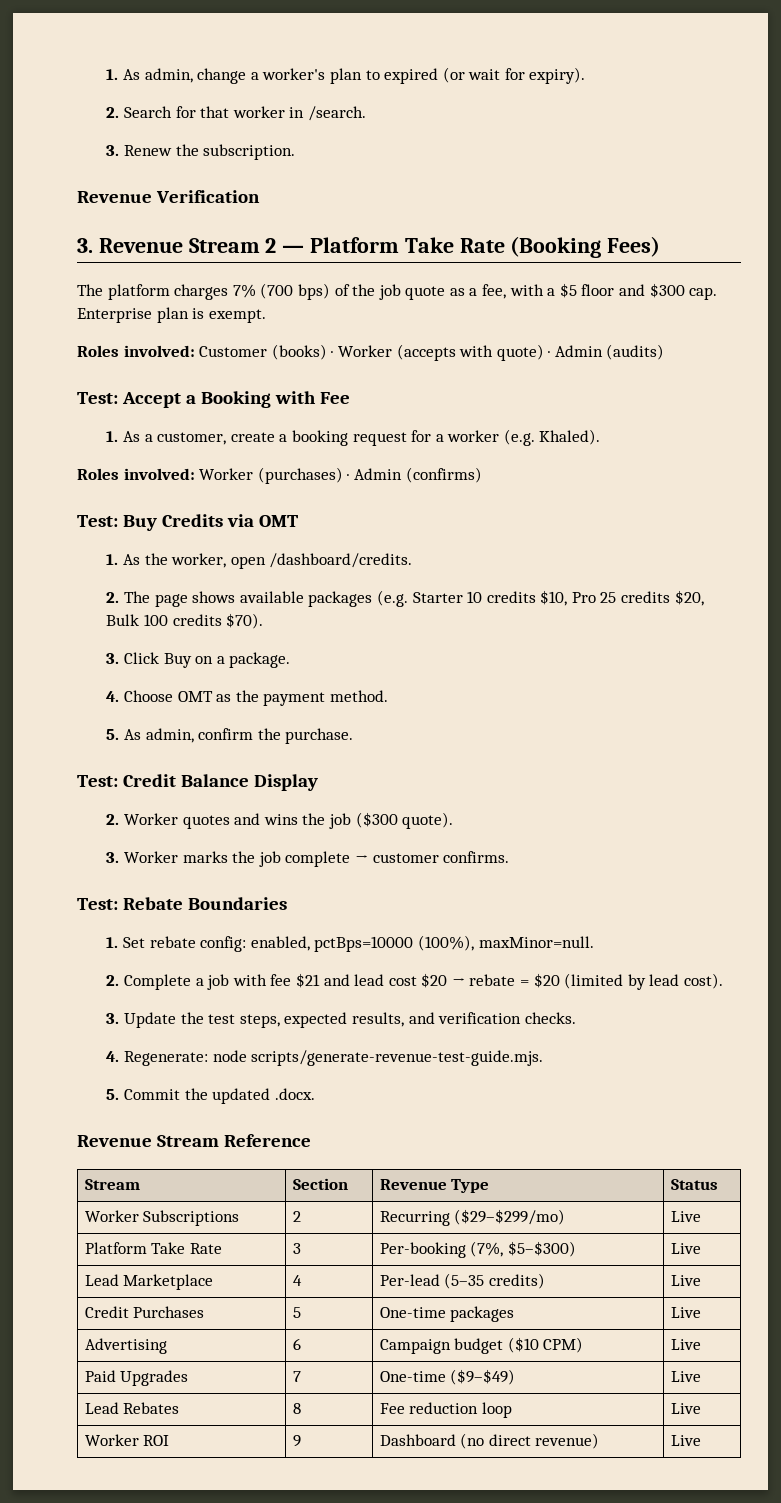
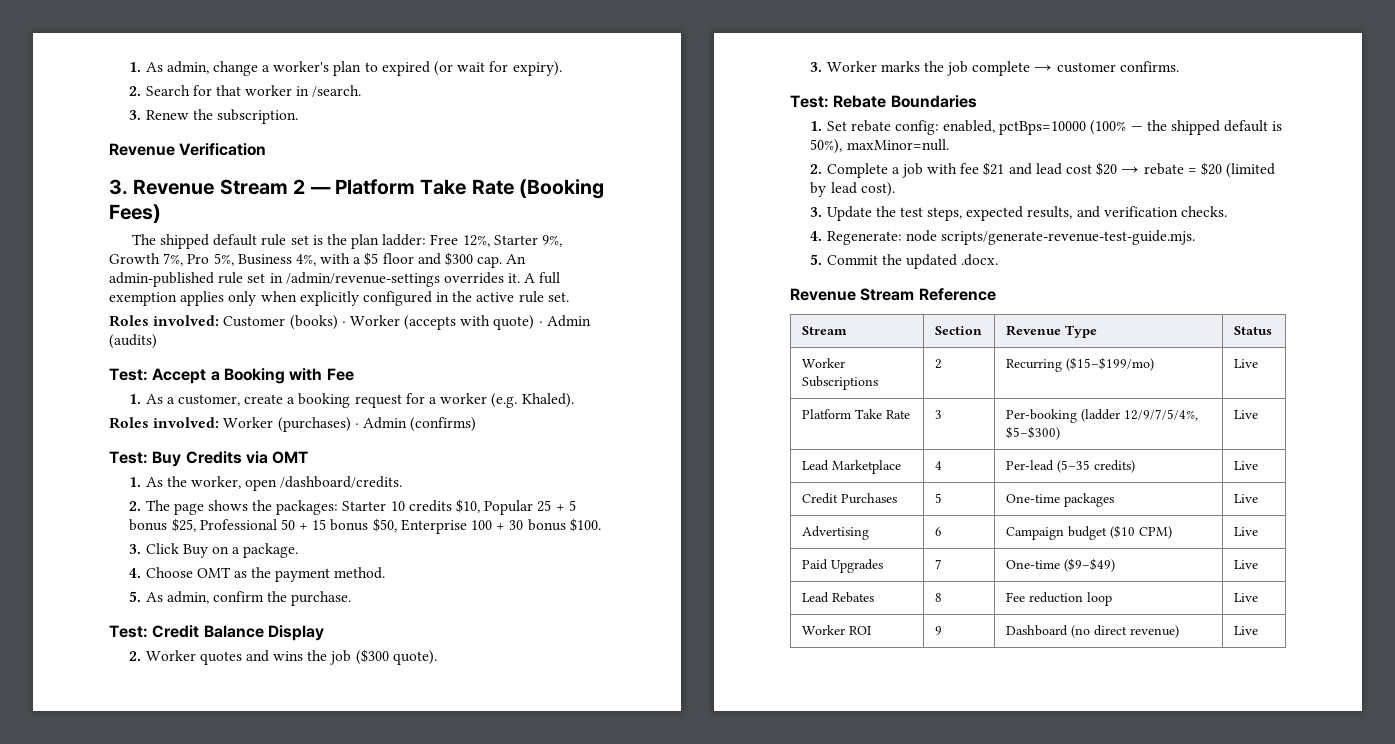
- The platform charges 7% (700 bps) of the job quote as a fee, with a $5 floor and $300 cap.
+ The shipped default rule set is the plan ladder: Free 12%, Starter 9%, Growth 7%, Pro 5%, Business 4%, with a $5 floor and $300 cap.
- Enterprise plan is exempt.
+ An admin-published rule set in /admin/revenue-settings overrides it. A full exemption applies only when explicitly configured in the active rule set.
- 2. The page shows available packages (e.g. Starter 10 credits $10, Pro 25 credits $20, Bulk 100 credits $70).
+ 2. The page shows the packages: Starter 10 credits $10, Popular 25 + 5 bonus $25, Professional 50 + 15 bonus $50, Enterprise 100 + 30 bonus $100.
- 1. Set rebate config: enabled, pctBps=10000 (100%), maxMinor=null.
+ 1. Set rebate config: enabled, pctBps=10000 (100% — the shipped default is 50%), maxMinor=null.
- Worker Subscriptions | 2 | Recurring ($29–$299/mo) | Live
+ Worker Subscriptions | 2 | Recurring ($15–$199/mo) | Live
- Platform Take Rate | 3 | Per-booking (7%, $5–$300) | Live
+ Platform Take Rate | 3 | Per-booking (ladder 12/9/7/5/4%, $5–$300) | Live

